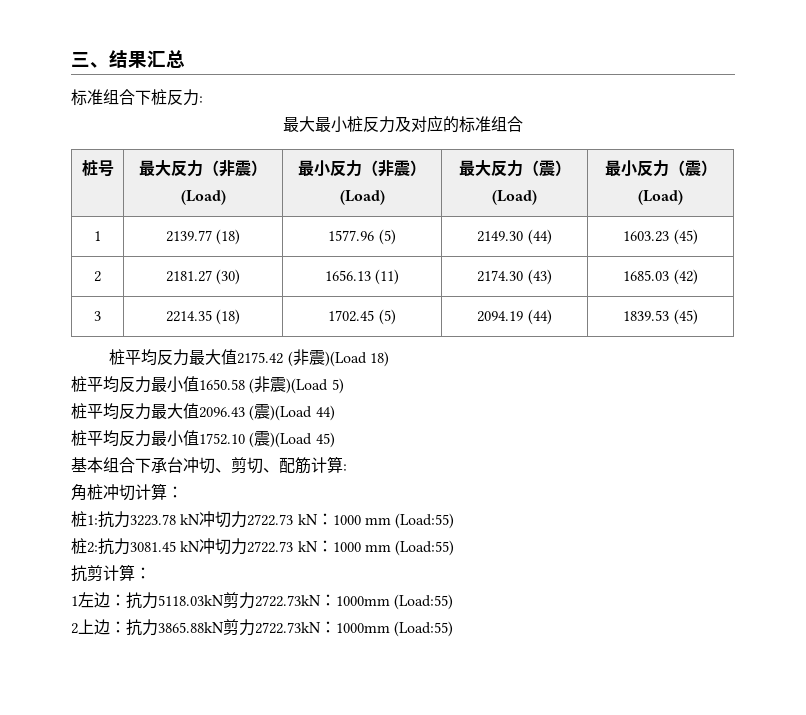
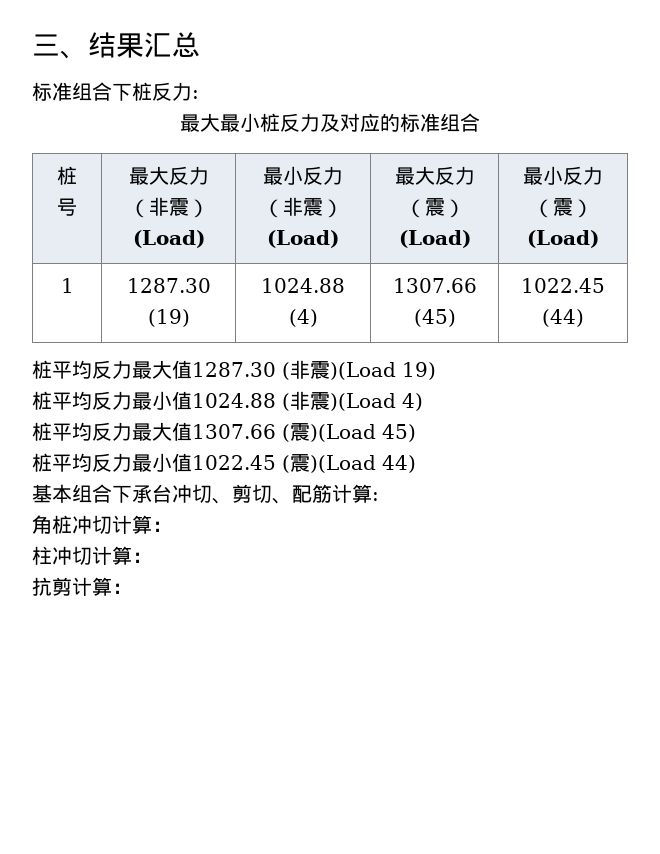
- 1 | 2139.77 (18) | 1577.96 (5) | 2149.30 (44) | 1603.23 (45)
- 2 | 2181.27 (30) | 1656.13 (11) | 2174.30 (43) | 1685.03 (42)
- 3 | 2214.35 (18) | 1702.45 (5) | 2094.19 (44) | 1839.53 (45)
- 桩平均反力最大值2175.42 (非震)(Load 18)
- 桩平均反力最小值1650.58 (非震)(Load 5)
- 桩平均反力最大值2096.43 (震)(Load 44)
- 桩平均反力最小值1752.10 (震)(Load 45)
+ 1 | 1287.30 (19) | 1024.88 (4) | 1307.66 (45) | 1022.45 (44)
+ 桩平均反力最大值1287.30 (非震)(Load 19)
+ 桩平均反力最小值1024.88 (非震)(Load 4)
+ 桩平均反力最大值1307.66 (震)(Load 45)
+ 桩平均反力最小值1022.45 (震)(Load 44)
- 桩1:抗力3223.78 kN冲切力2722.73 kN：1000 mm (Load:55)
- 桩2:抗力3081.45 kN冲切力2722.73 kN：1000 mm (Load:55)
+ 柱冲切计算：
  抗剪计算：
- 1左边：抗力5118.03kN剪力2722.73kN：1000mm (Load:55)
- 2上边：抗力3865.88kN剪力2722.73kN：1000mm (Load:55)

